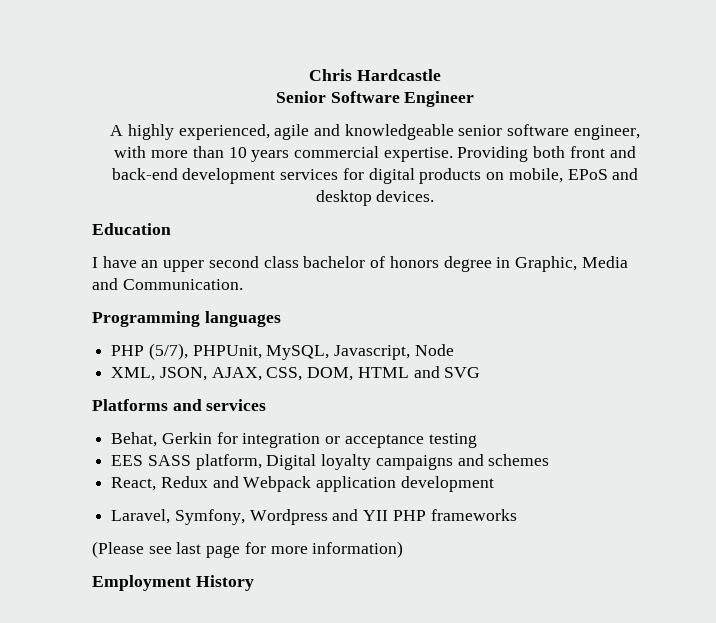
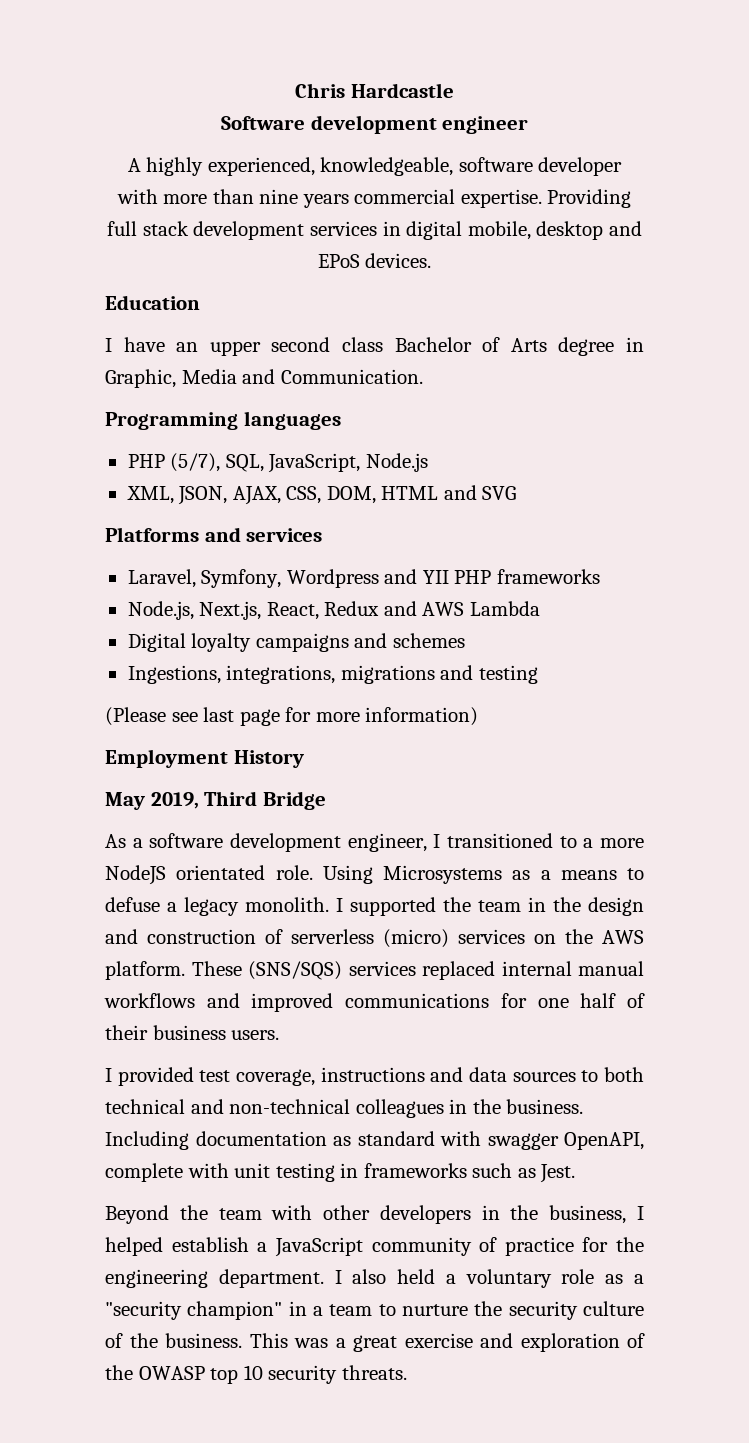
- Senior Software Engineer
+ Software development engineer
- A highly experienced, agile and knowledgeable senior software engineer, with more than 10 years commercial expertise.
+ A highly experienced, knowledgeable, software developer with more than nine years commercial expertise.
- Providing both front and back-end development services for digital products on mobile, EPoS and desktop devices.
+ Providing full stack development services in digital mobile, desktop and EPoS devices.
- I have an upper second class bachelor of honors degree in Graphic, Media and Communication.
+ I have an upper second class Bachelor of Arts degree in Graphic, Media and Communication.
- PHP (5/7), PHPUnit, MySQL, Javascript, Node
+ PHP (5/7), SQL, JavaScript, Node.js
- Behat, Gerkin for integration or acceptance testing
- EES SASS platform, Digital loyalty campaigns and schemes
- React, Redux and Webpack application development
+ Node.js, Next.js, React, Redux and AWS Lambda
+ Digital loyalty campaigns and schemes
+ Ingestions, integrations, migrations and testing
+ May 2019, Third Bridge
+ As a software development engineer, I transitioned to a more NodeJS orientated role. Using Microsystems as a means to defuse a legacy monolith. I supported the team in the design and construction of serverless (micro) services on the AWS platform. These (SNS/SQS) services replaced internal manual workflows and improved communications for one half of their business users.
+ I provided test coverage, instructions and data sources to both technical and non-technical colleagues in the business. Including documentation as standard with swagger OpenAPI, complete with unit testing in frameworks such as Jest.
+ Beyond the team with other developers in the business, I helped establish a JavaScript community of practice for the engineering department. I also held a voluntary role as a "security champion" in a team to nurture the security culture of the business. This was a great exercise and exploration of the OWASP top 10 security threats.

